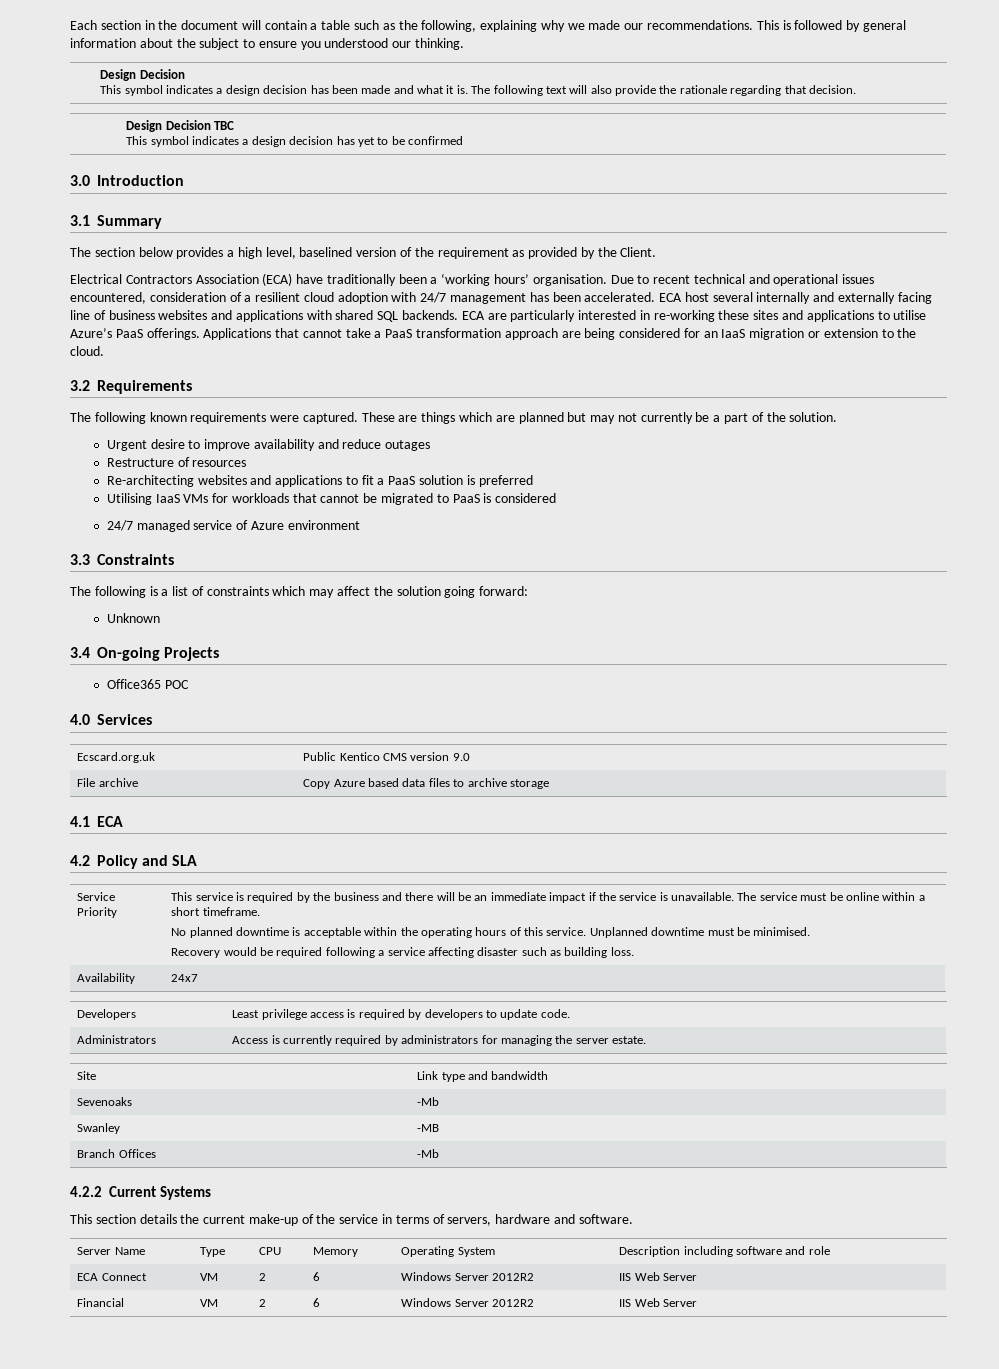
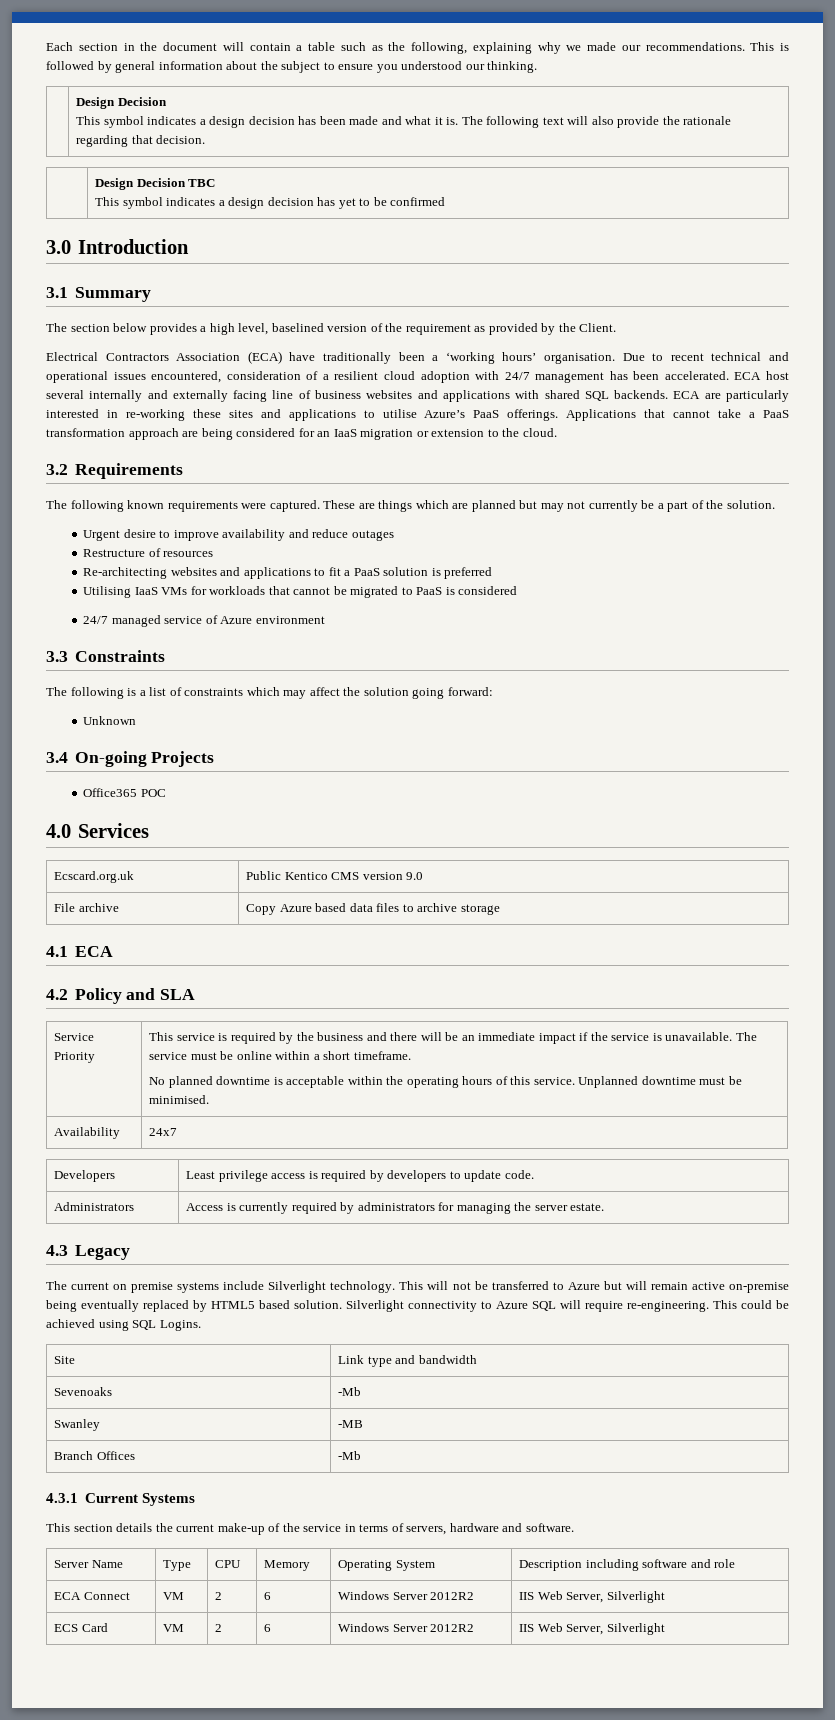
- Recovery would be required following a service affecting disaster such as building loss.
+ 4.3 Legacy
+ The current on premise systems include Silverlight technology. This will not be transferred to Azure but will remain active on-premise being eventually replaced by HTML5 based solution. Silverlight connectivity to Azure SQL will require re-engineering. This could be achieved using SQL Logins.
- 4.2.2 Current Systems
+ 4.3.1 Current Systems
- ECA Connect | VM | 2 | 6 | Windows Server 2012R2 | IIS Web Server
- Financial | VM | 2 | 6 | Windows Server 2012R2 | IIS Web Server
+ ECA Connect | VM | 2 | 6 | Windows Server 2012R2 | IIS Web Server, Silverlight
+ ECS Card | VM | 2 | 6 | Windows Server 2012R2 | IIS Web Server, Silverlight

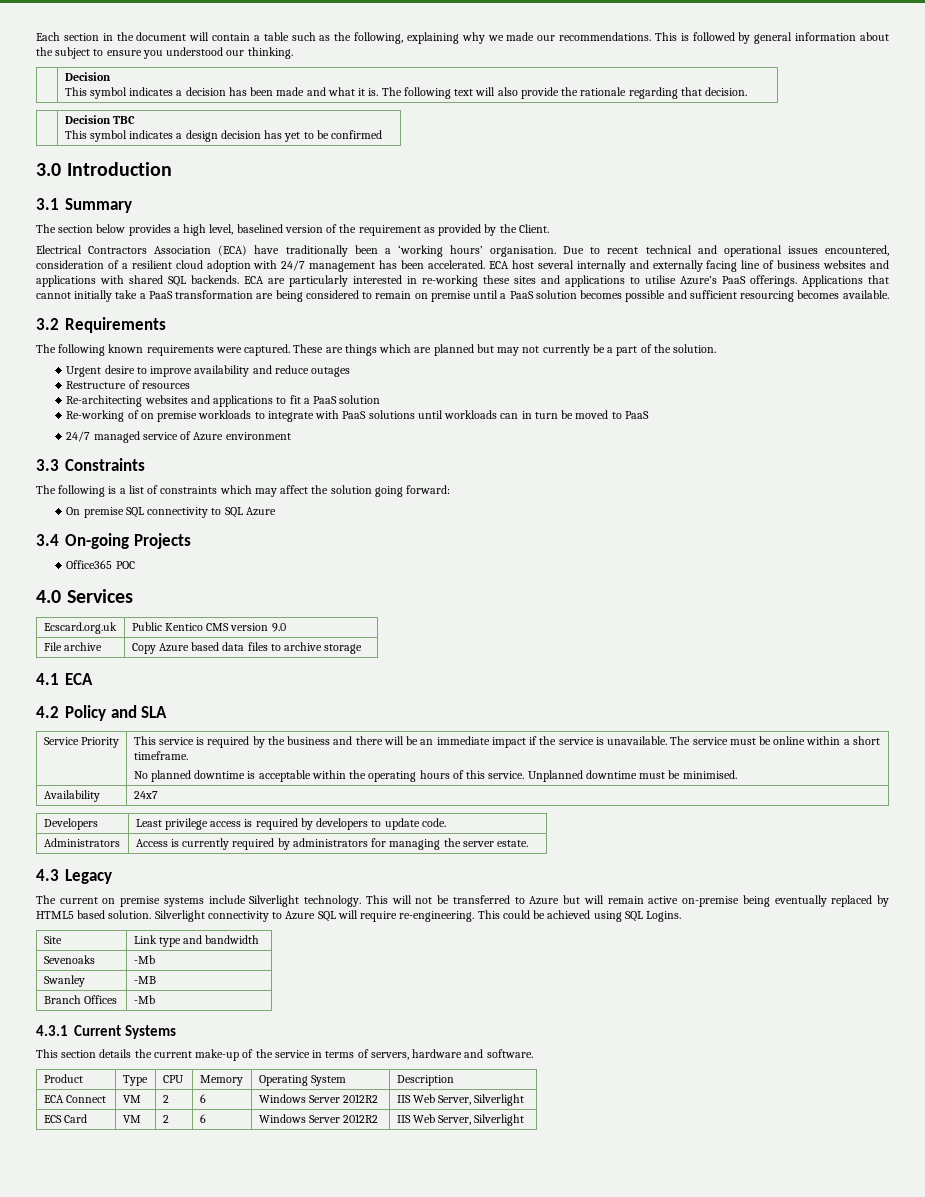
  This is followed by general information about the subject to ensure you understood our thinking.
- | Design Decision
- This symbol indicates a design decision has been made and what it is. The following text will also provide the rationale regarding that decision.
+ | Decision
+ This symbol indicates a decision has been made and what it is. The following text will also provide the rationale regarding that decision.
- | Design Decision TBC
+ | Decision TBC
- Applications that cannot take a PaaS transformation approach are being considered for an IaaS migration or extension to the cloud.
+ Applications that cannot initially take a PaaS transformation are being considered to remain on premise until a PaaS solution becomes possible and sufficient resourcing becomes available.
- Re-architecting websites and applications to fit a PaaS solution is preferred
- Utilising IaaS VMs for workloads that cannot be migrated to PaaS is considered
+ Re-architecting websites and applications to fit a PaaS solution
+ Re-working of on premise workloads to integrate with PaaS solutions until workloads can in turn be moved to PaaS
- Unknown
+ On premise SQL connectivity to SQL Azure
- Server Name | Type | CPU | Memory | Operating System | Description including software and role
+ Product | Type | CPU | Memory | Operating System | Description

